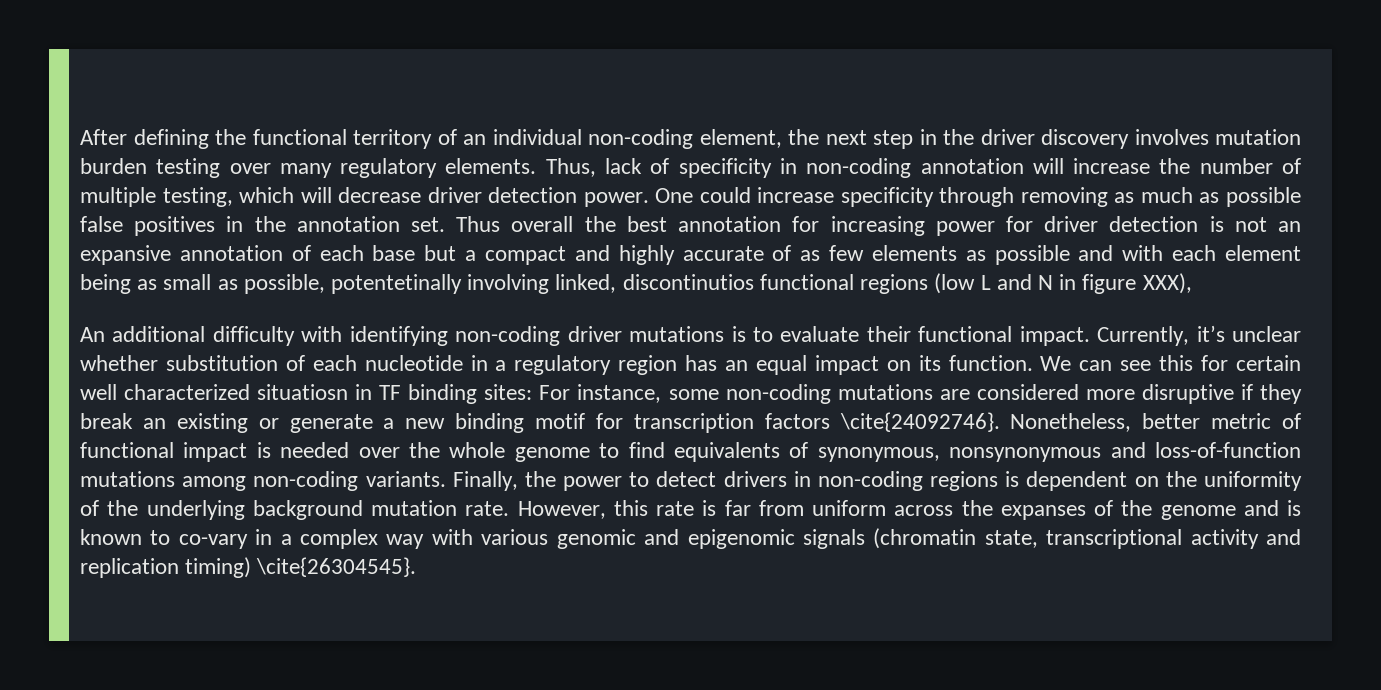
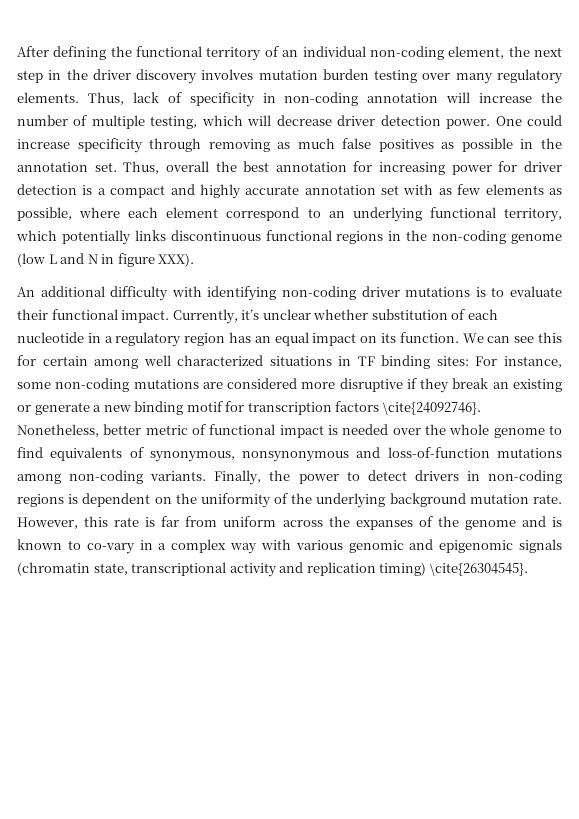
- One could increase specificity through removing as much as possible false positives in the annotation set.
+ One could increase specificity through removing as much false positives as possible in the annotation set.
- Thus overall the best annotation for increasing power for driver detection is not an expansive annotation of each base but a compact and highly accurate of as few elements as possible and with each element being as small as possible, potentetinally involving linked, discontinutios functional regions (low L and N in figure XXX),
+ Thus, overall the best annotation for increasing power for driver detection is a compact and highly accurate annotation set with as few elements as possible, where each element correspond to an underlying functional territory, which potentially links discontinuous functional regions in the non-coding genome (low L and N in figure XXX).
- We can see this for certain well characterized situatiosn in TF binding sites: For instance, some non-coding mutations are considered more disruptive if they break an existing or generate a new binding motif for transcription factors \cite{24092746}.
+ We can see this for certain among well characterized situations in TF binding sites: For instance, some non-coding mutations are considered more disruptive if they break an existing or generate a new binding motif for transcription factors \cite{24092746}.

